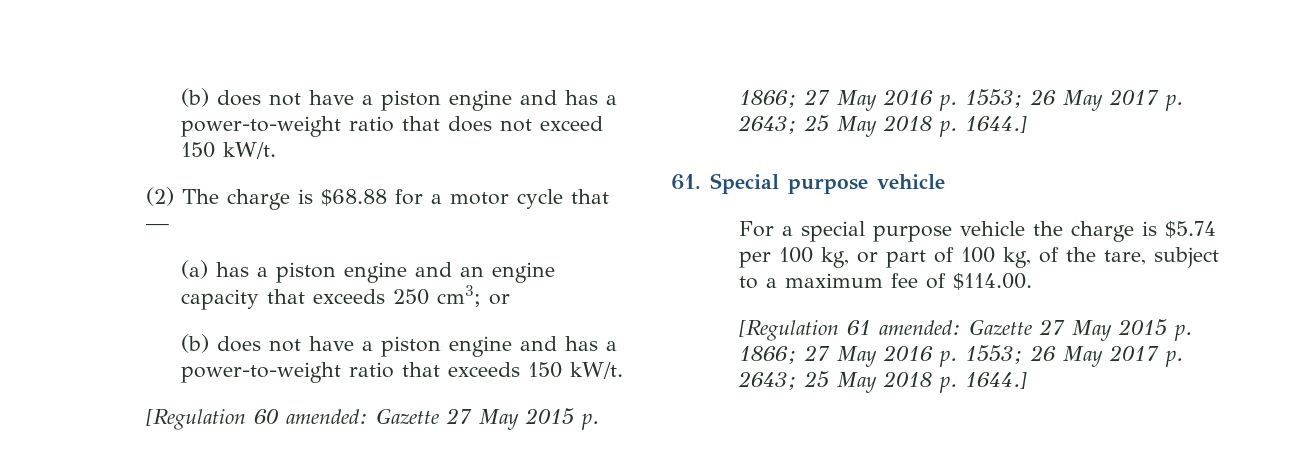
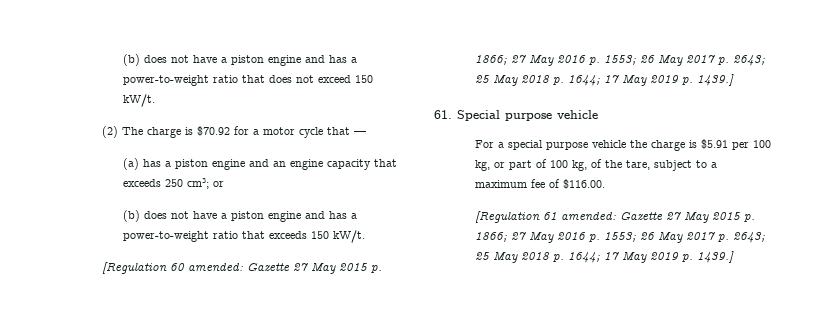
- (2) The charge is $68.88 for a motor cycle that —
+ (2) The charge is $70.92 for a motor cycle that —
- [Regulation 60 amended: Gazette 27 May 2015 p. 1866; 27 May 2016 p. 1553; 26 May 2017 p. 2643; 25 May 2018 p. 1644.]
+ [Regulation 60 amended: Gazette 27 May 2015 p. 1866; 27 May 2016 p. 1553; 26 May 2017 p. 2643; 25 May 2018 p. 1644; 17 May 2019 p. 1439.]
- For a special purpose vehicle the charge is $5.74 per 100 kg, or part of 100 kg, of the tare, subject to a maximum fee of $114.00.
+ For a special purpose vehicle the charge is $5.91 per 100 kg, or part of 100 kg, of the tare, subject to a maximum fee of $116.00.
- [Regulation 61 amended: Gazette 27 May 2015 p. 1866; 27 May 2016 p. 1553; 26 May 2017 p. 2643; 25 May 2018 p. 1644.]
+ [Regulation 61 amended: Gazette 27 May 2015 p. 1866; 27 May 2016 p. 1553; 26 May 2017 p. 2643; 25 May 2018 p. 1644; 17 May 2019 p. 1439.]

